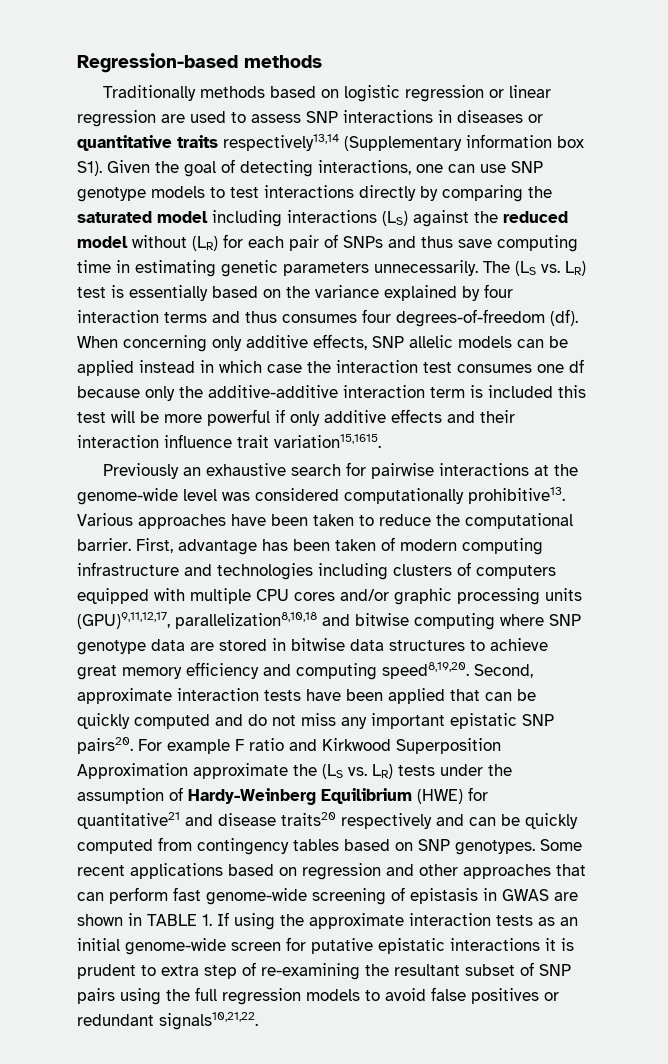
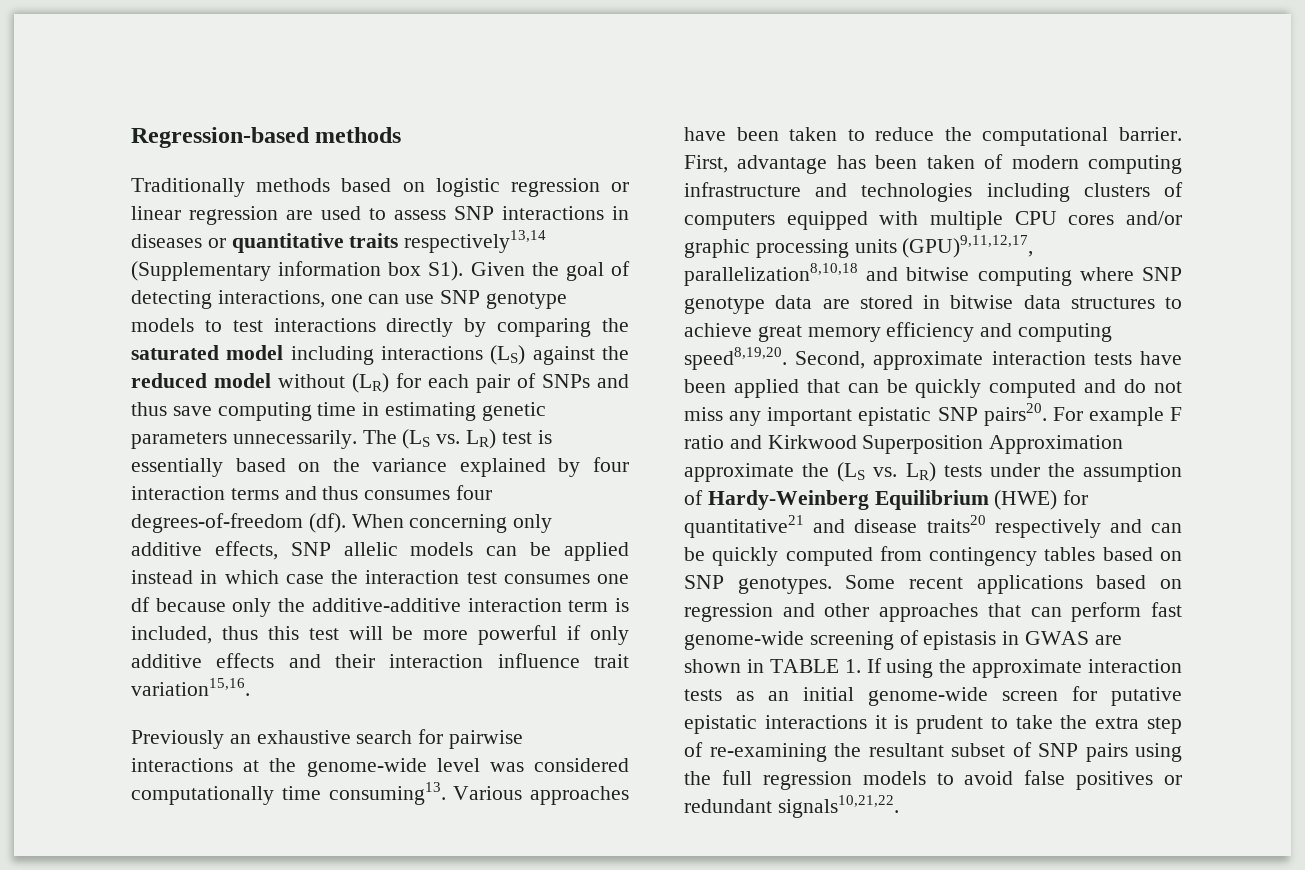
- When concerning only additive effects, SNP allelic models can be applied instead in which case the interaction test consumes one df because only the additive-additive interaction term is included this test will be more powerful if only additive effects and their interaction influence trait variation15,1615.
+ When concerning only additive effects, SNP allelic models can be applied instead in which case the interaction test consumes one df because only the additive-additive interaction term is included, thus this test will be more powerful if only additive effects and their interaction influence trait variation15,16.
- Previously an exhaustive search for pairwise interactions at the genome-wide level was considered computationally prohibitive13.
+ Previously an exhaustive search for pairwise interactions at the genome-wide level was considered computationally time consuming13.
- Some recent applications based on regression and other approaches that can perform fast genome-wide screening of epistasis in GWAS are shown in TABLE 1. If using the approximate interaction tests as an initial genome-wide screen for putative epistatic interactions it is prudent to extra step of re-examining the resultant subset of SNP pairs using the full regression models to avoid false positives or redundant signals10,21,22.
+ Some recent applications based on regression and other approaches that can perform fast genome-wide screening of epistasis in GWAS are shown in TABLE 1. If using the approximate interaction tests as an initial genome-wide screen for putative epistatic interactions it is prudent to take the extra step of re-examining the resultant subset of SNP pairs using the full regression models to avoid false positives or redundant signals10,21,22.

